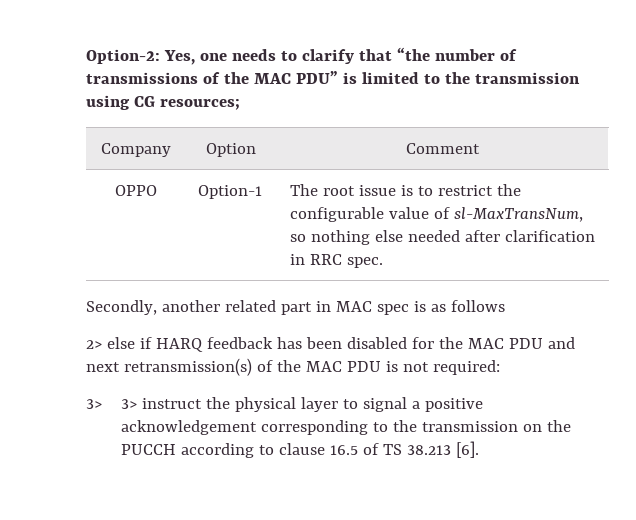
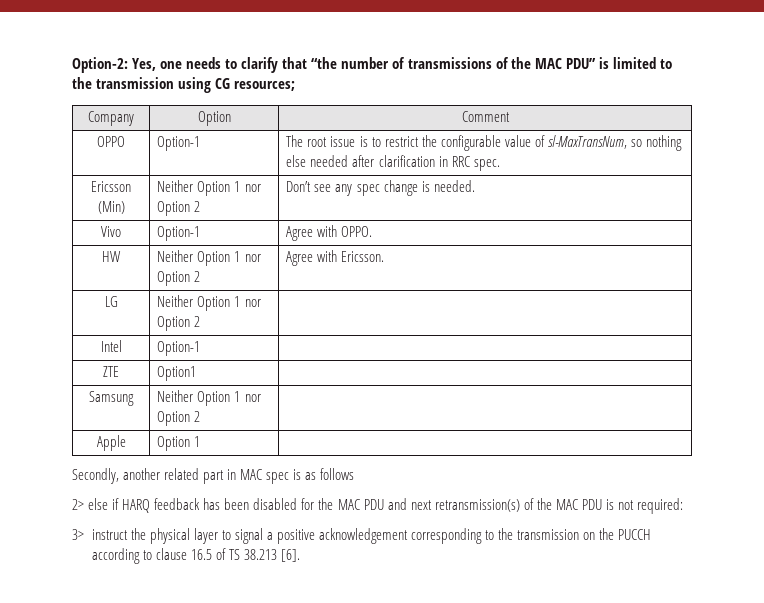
+ Ericsson (Min) | Neither Option 1 nor Option 2 | Don’t see any spec change is needed.
+ Vivo | Option-1 | Agree with OPPO.
+ HW | Neither Option 1 nor Option 2 | Agree with Ericsson.
+ LG | Neither Option 1 nor Option 2 |
+ Intel | Option-1 |
+ ZTE | Option1 |
+ Samsung | Neither Option 1 nor Option 2 |
+ Apple | Option 1 |
- 3> 3> instruct the physical layer to signal a positive acknowledgement corresponding to the transmission on the PUCCH according to clause 16.5 of TS 38.213 [6].
+ 3> instruct the physical layer to signal a positive acknowledgement corresponding to the transmission on the PUCCH according to clause 16.5 of TS 38.213 [6].

